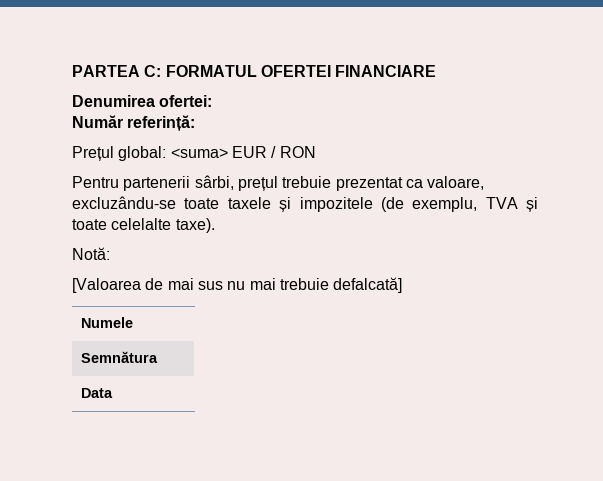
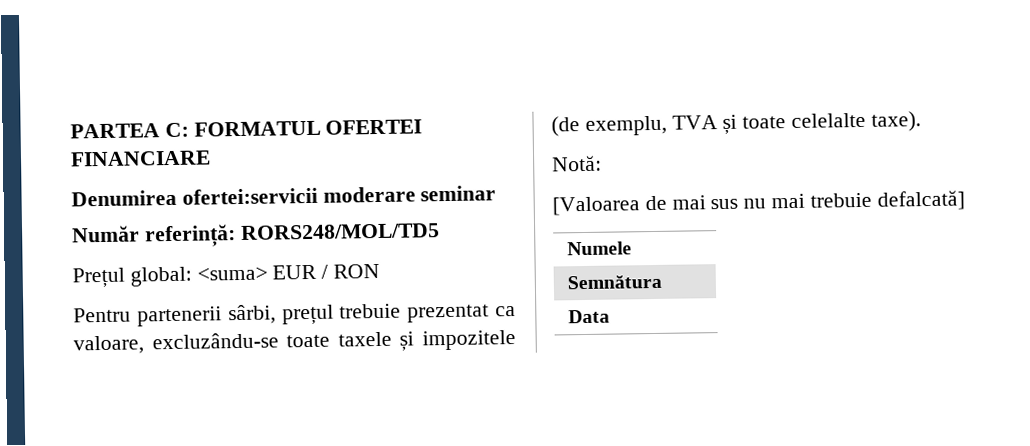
- Denumirea ofertei:
+ Denumirea ofertei:servicii moderare seminar
- Număr referință:
+ Număr referință: RORS248/MOL/TD5

